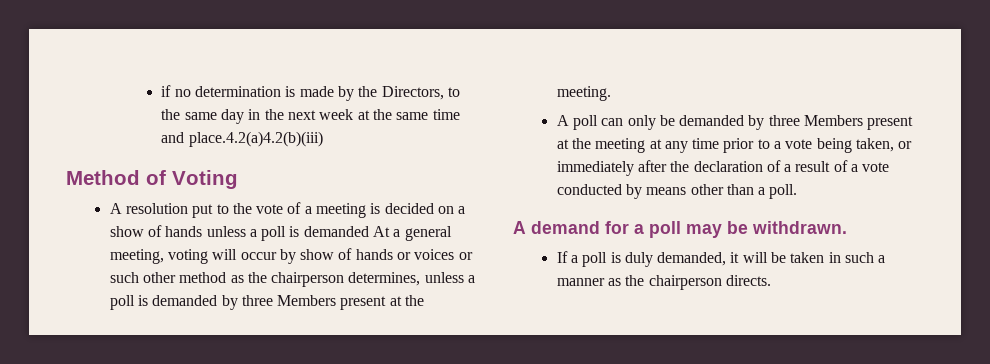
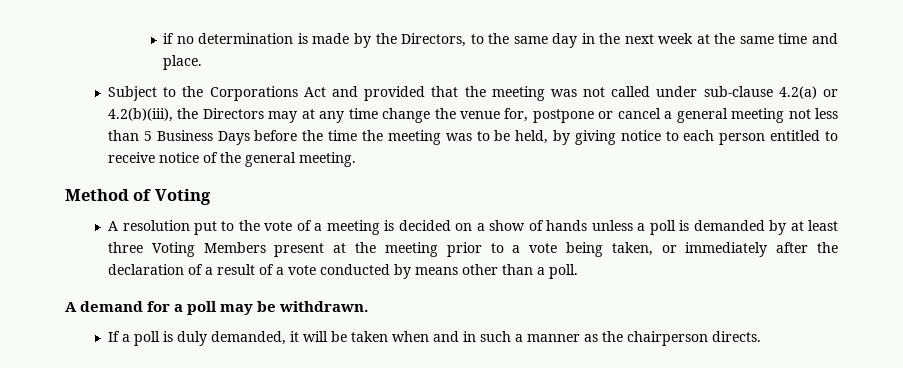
- if no determination is made by the Directors, to the same day in the next week at the same time and place.4.2(a)4.2(b)(iii)
+ if no determination is made by the Directors, to the same day in the next week at the same time and place.
+ Subject to the Corporations Act and provided that the meeting was not called under sub-clause 4.2(a) or 4.2(b)(iii), the Directors may at any time change the venue for, postpone or cancel a general meeting not less than 5 Business Days before the time the meeting was to be held, by giving notice to each person entitled to receive notice of the general meeting.
- A resolution put to the vote of a meeting is decided on a show of hands unless a poll is demanded At a general meeting, voting will occur by show of hands or voices or such other method as the chairperson determines, unless a poll is demanded by three Members present at the meeting.
- A poll can only be demanded by three Members present at the meeting at any time prior to a vote being taken, or immediately after the declaration of a result of a vote conducted by means other than a poll.
+ A resolution put to the vote of a meeting is decided on a show of hands unless a poll is demanded by at least three Voting Members present at the meeting prior to a vote being taken, or immediately after the declaration of a result of a vote conducted by means other than a poll.
- If a poll is duly demanded, it will be taken in such a manner as the chairperson directs.
+ If a poll is duly demanded, it will be taken when and in such a manner as the chairperson directs.

